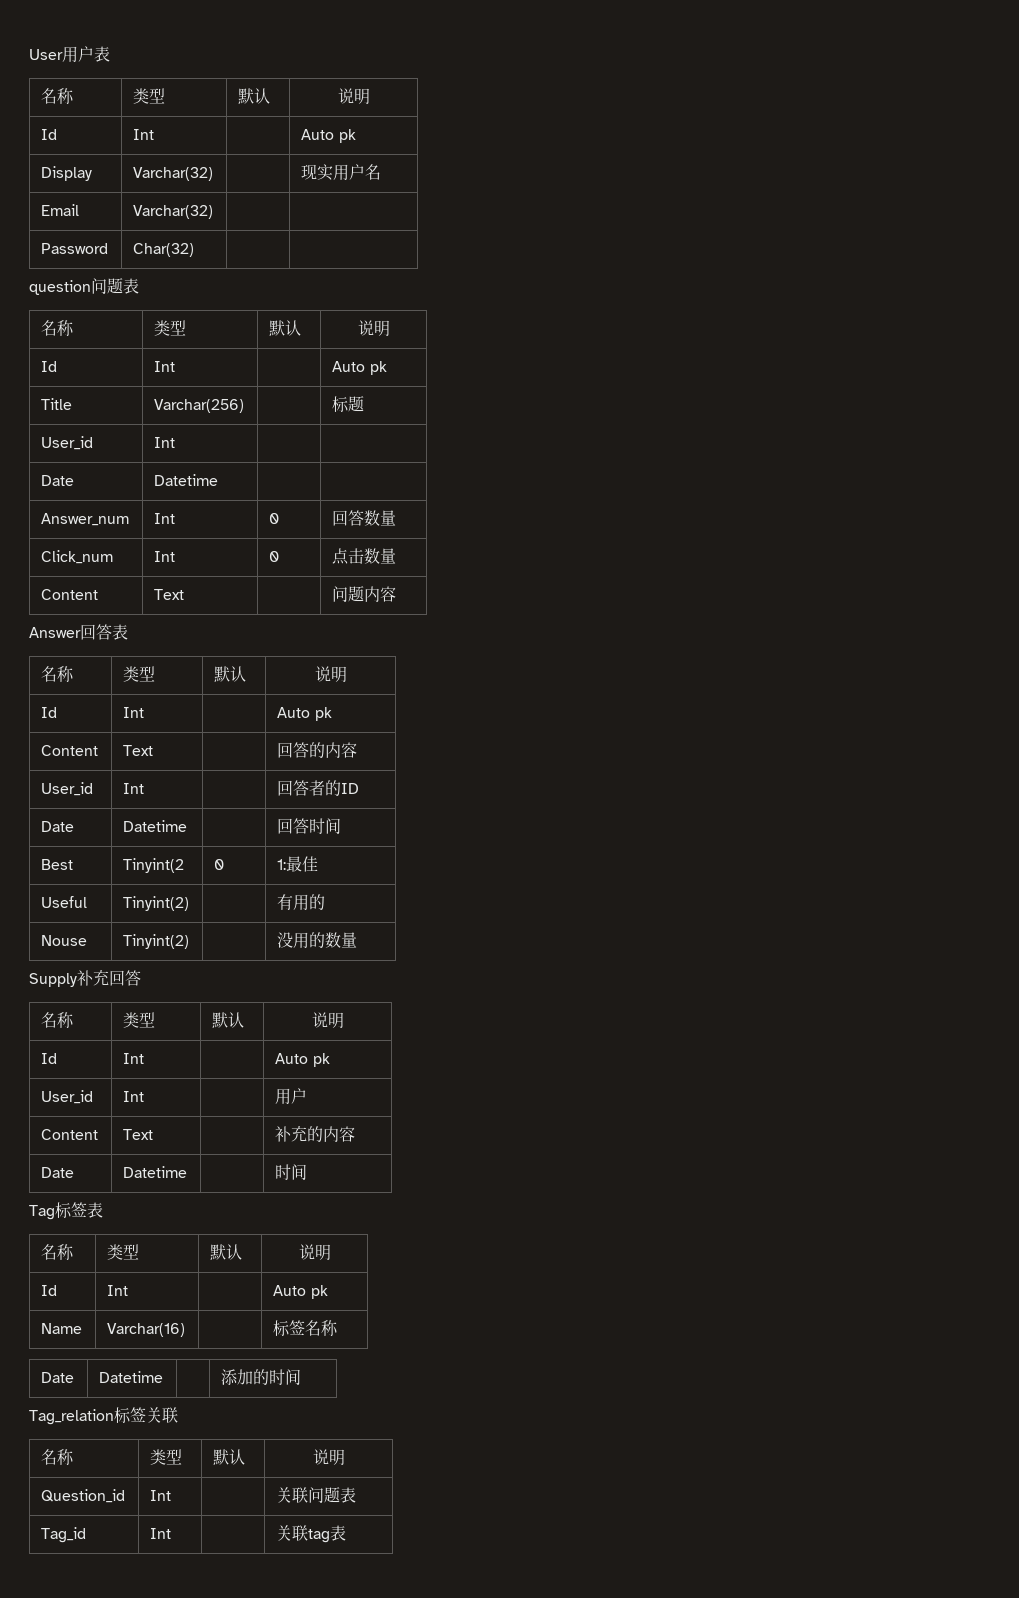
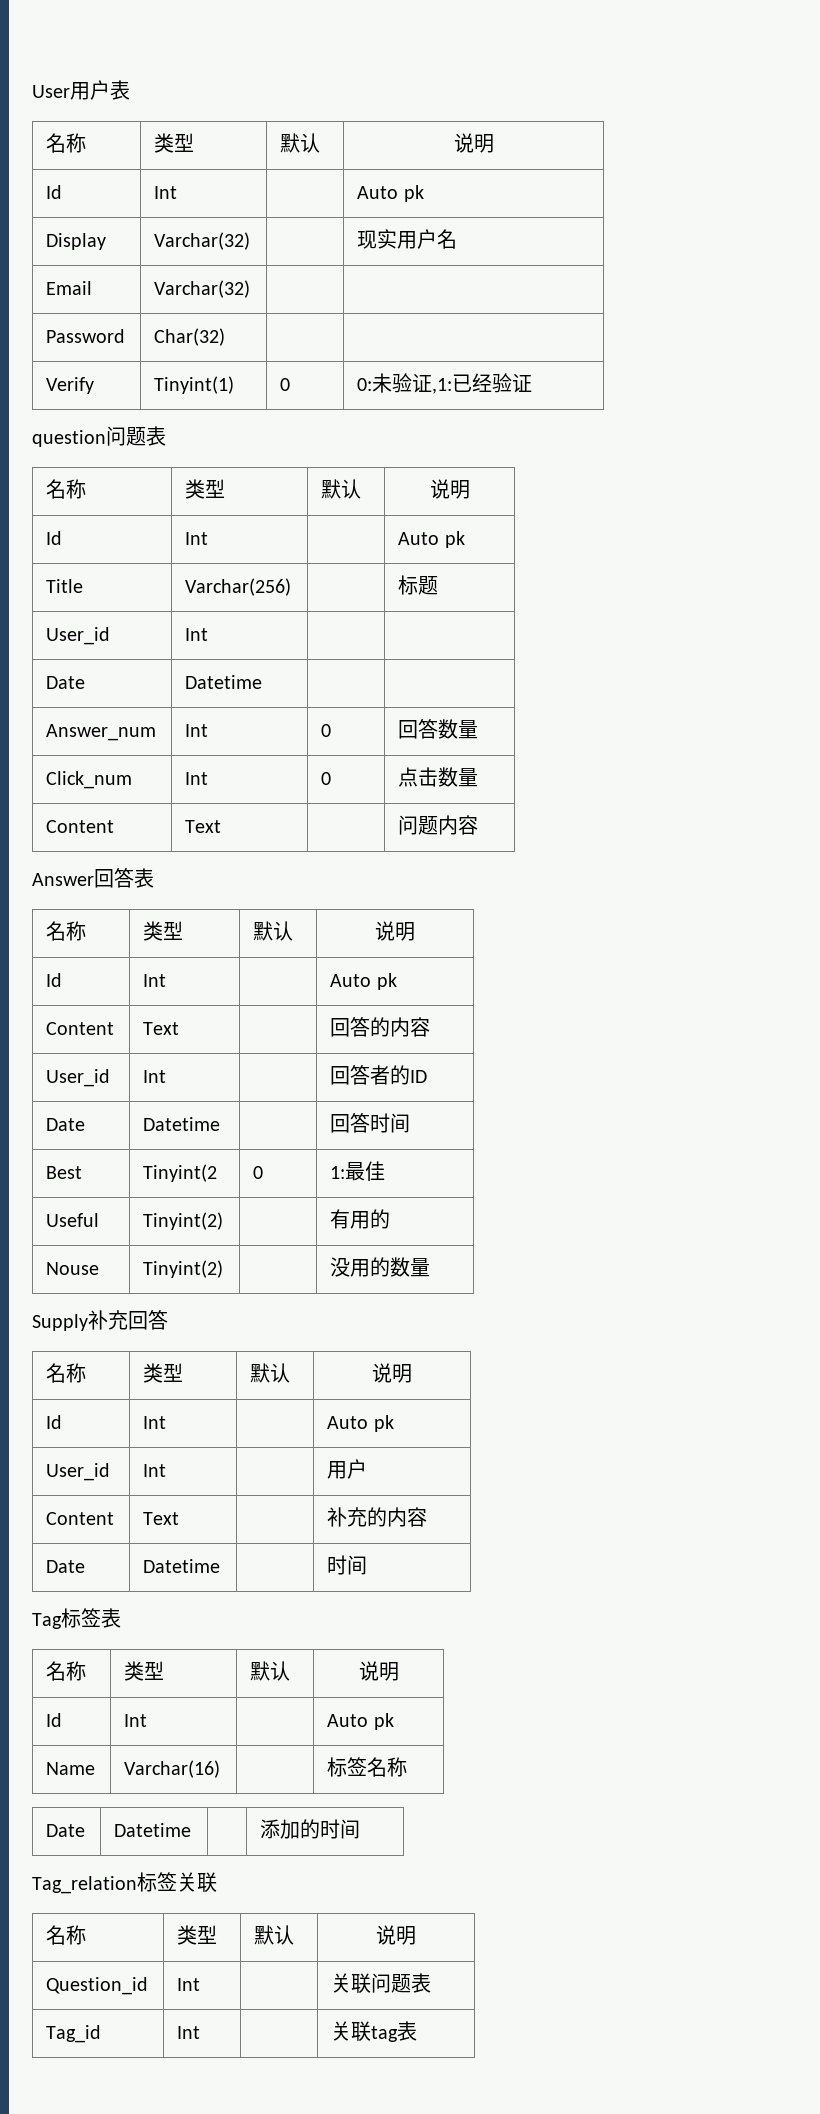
+ Verify | Tinyint(1) | 0 | 0:未验证,1:已经验证

